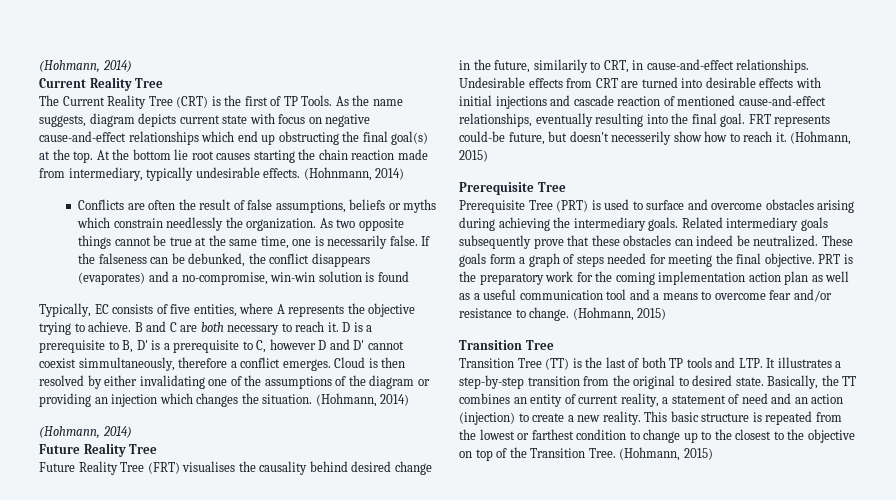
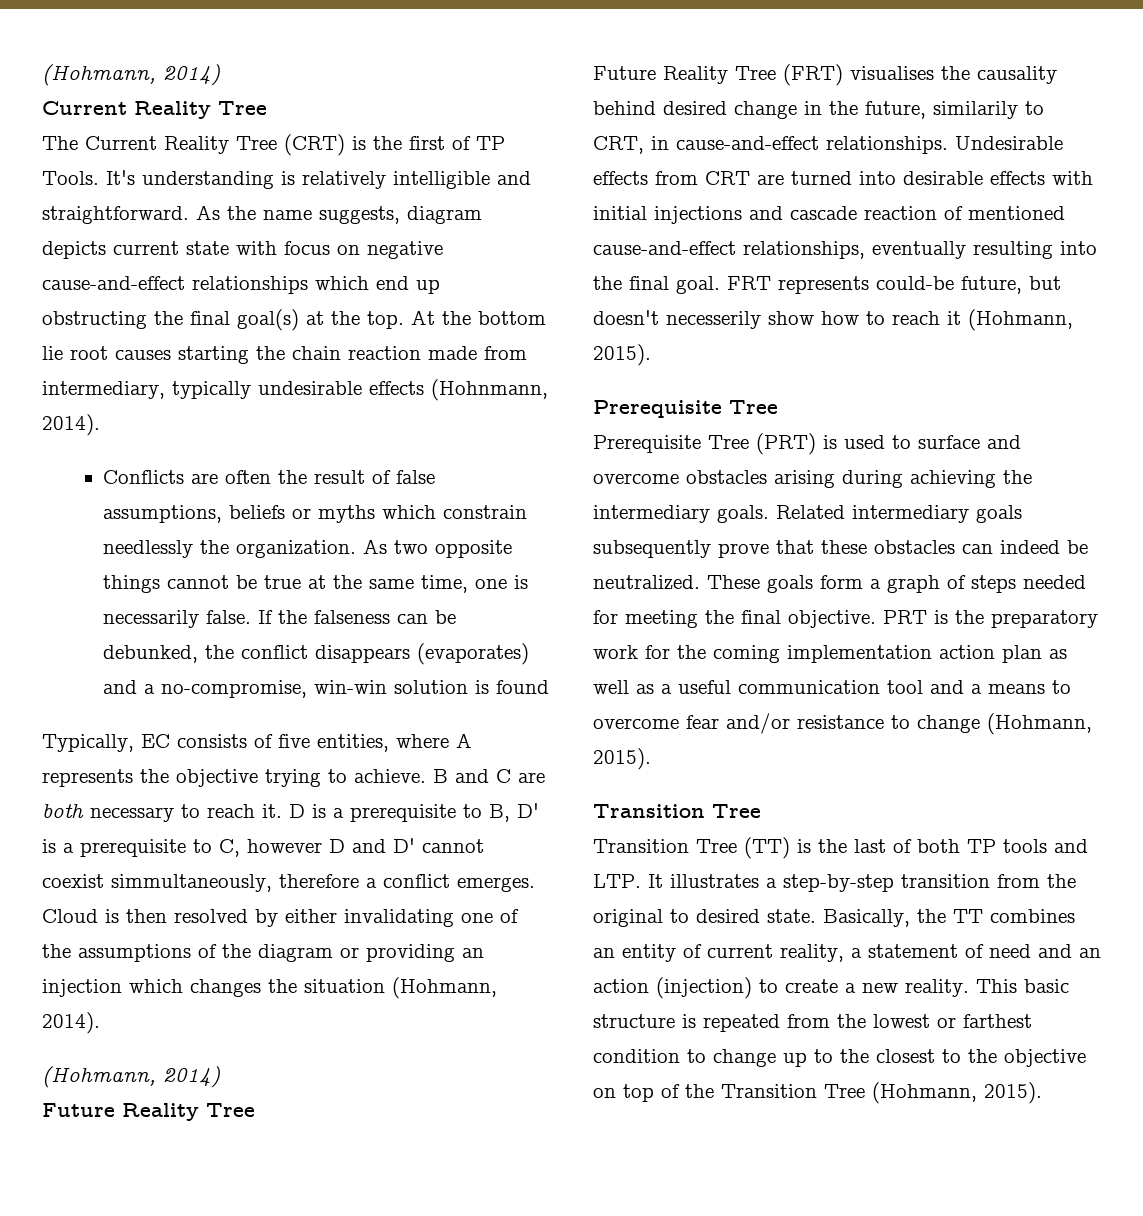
+ It's understanding is relatively intelligible and straightforward.
- At the bottom lie root causes starting the chain reaction made from intermediary, typically undesirable effects. (Hohnmann, 2014)
+ At the bottom lie root causes starting the chain reaction made from intermediary, typically undesirable effects (Hohnmann, 2014).
- Cloud is then resolved by either invalidating one of the assumptions of the diagram or providing an injection which changes the situation. (Hohmann, 2014)
+ Cloud is then resolved by either invalidating one of the assumptions of the diagram or providing an injection which changes the situation (Hohmann, 2014).
- FRT represents could-be future, but doesn't necesserily show how to reach it. (Hohmann, 2015)
+ FRT represents could-be future, but doesn't necesserily show how to reach it (Hohmann, 2015).
- PRT is the preparatory work for the coming implementation action plan as well as a useful communication tool and a means to overcome fear and/or resistance to change. (Hohmann, 2015)
+ PRT is the preparatory work for the coming implementation action plan as well as a useful communication tool and a means to overcome fear and/or resistance to change (Hohmann, 2015).
- This basic structure is repeated from the lowest or farthest condition to change up to the closest to the objective on top of the Transition Tree. (Hohmann, 2015)
+ This basic structure is repeated from the lowest or farthest condition to change up to the closest to the objective on top of the Transition Tree (Hohmann, 2015).

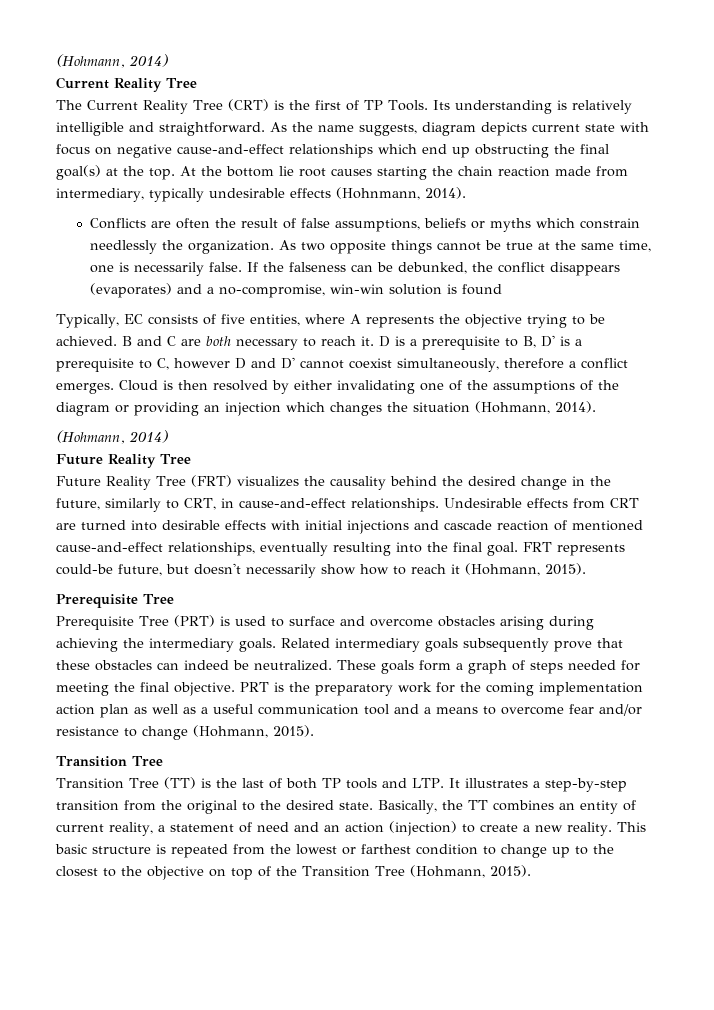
- It's understanding is relatively intelligible and straightforward.
+ Its understanding is relatively intelligible and straightforward.
- Typically, EC consists of five entities, where A represents the objective trying to achieve.
+ Typically, EC consists of five entities, where A represents the objective trying to be achieved.
- D is a prerequisite to B, D' is a prerequisite to C, however D and D' cannot coexist simmultaneously, therefore a conflict emerges.
+ D is a prerequisite to B, D' is a prerequisite to C, however D and D' cannot coexist simultaneously, therefore a conflict emerges.
- Future Reality Tree (FRT) visualises the causality behind desired change in the future, similarily to CRT, in cause-and-effect relationships.
+ Future Reality Tree (FRT) visualizes the causality behind the desired change in the future, similarly to CRT, in cause-and-effect relationships.
- FRT represents could-be future, but doesn't necesserily show how to reach it (Hohmann, 2015).
+ FRT represents could-be future, but doesn't necessarily show how to reach it (Hohmann, 2015).
- Transition Tree (TT) is the last of both TP tools and LTP. It illustrates a step-by-step transition from the original to desired state.
+ Transition Tree (TT) is the last of both TP tools and LTP. It illustrates a step-by-step transition from the original to the desired state.

